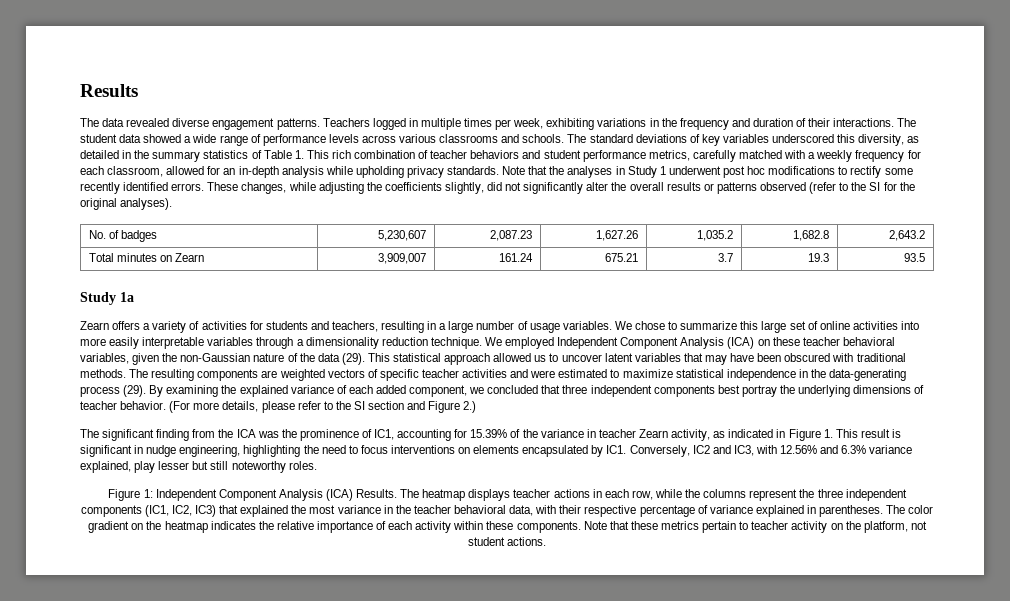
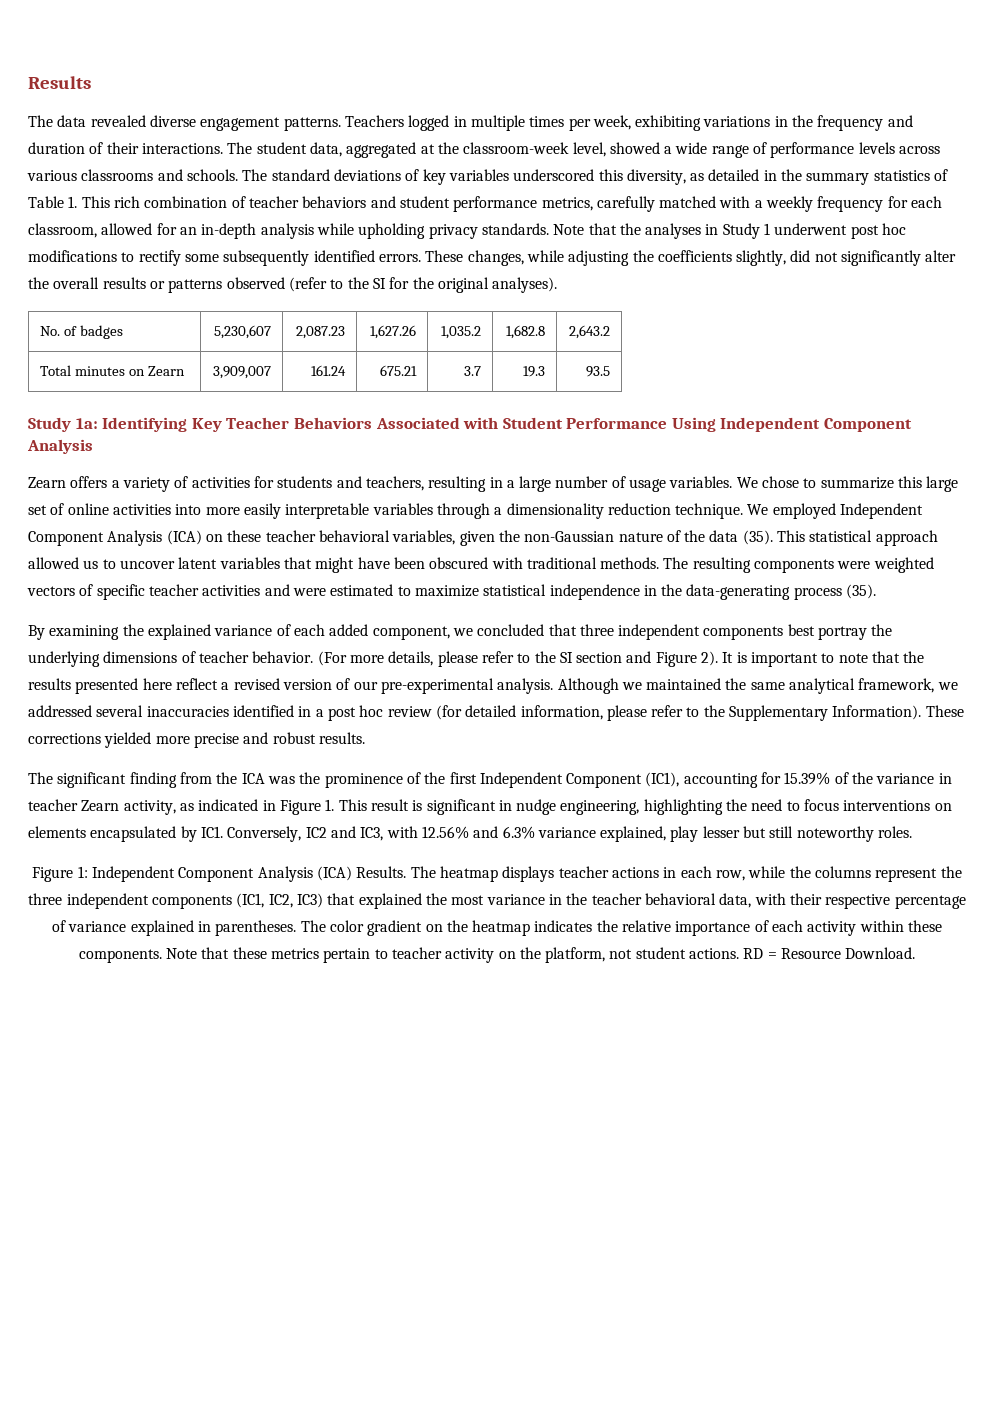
- The student data showed a wide range of performance levels across various classrooms and schools.
+ The student data, aggregated at the classroom-week level, showed a wide range of performance levels across various classrooms and schools.
- Note that the analyses in Study 1 underwent post hoc modifications to rectify some recently identified errors.
+ Note that the analyses in Study 1 underwent post hoc modifications to rectify some subsequently identified errors.
- Study 1a
+ Study 1a: Identifying Key Teacher Behaviors Associated with Student Performance Using Independent Component Analysis
- We employed Independent Component Analysis (ICA) on these teacher behavioral variables, given the non-Gaussian nature of the data (29).
+ We employed Independent Component Analysis (ICA) on these teacher behavioral variables, given the non-Gaussian nature of the data (35).
- This statistical approach allowed us to uncover latent variables that may have been obscured with traditional methods.
+ This statistical approach allowed us to uncover latent variables that might have been obscured with traditional methods.
- The resulting components are weighted vectors of specific teacher activities and were estimated to maximize statistical independence in the data-generating process (29). By examining the explained variance of each added component, we concluded that three independent components best portray the underlying dimensions of teacher behavior.
+ The resulting components were weighted vectors of specific teacher activities and were estimated to maximize statistical independence in the data-generating process (35).
+ By examining the explained variance of each added component, we concluded that three independent components best portray the underlying dimensions of teacher behavior.
- (For more details, please refer to the SI section and Figure 2.)
+ (For more details, please refer to the SI section and Figure 2). It is important to note that the results presented here reflect a revised version of our pre-experimental analysis. Although we maintained the same analytical framework, we addressed several inaccuracies identified in a post hoc review (for detailed information, please refer to the Supplementary Information). These corrections yielded more precise and robust results.
- The significant finding from the ICA was the prominence of IC1, accounting for 15.39% of the variance in teacher Zearn activity, as indicated in Figure 1. This result is significant in nudge engineering, highlighting the need to focus interventions on elements encapsulated by IC1. Conversely, IC2 and IC3, with 12.56% and 6.3% variance explained, play lesser but still noteworthy roles.
+ The significant finding from the ICA was the prominence of the first Independent Component (IC1), accounting for 15.39% of the variance in teacher Zearn activity, as indicated in Figure 1. This result is significant in nudge engineering, highlighting the need to focus interventions on elements encapsulated by IC1. Conversely, IC2 and IC3, with 12.56% and 6.3% variance explained, play lesser but still noteworthy roles.
+ RD = Resource Download.

